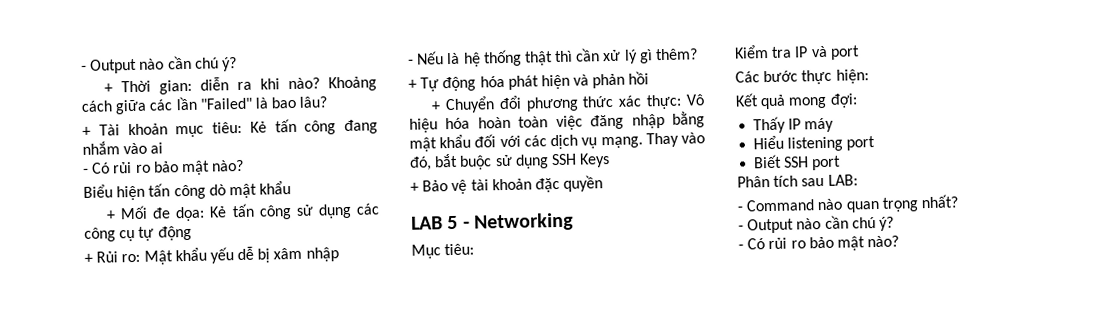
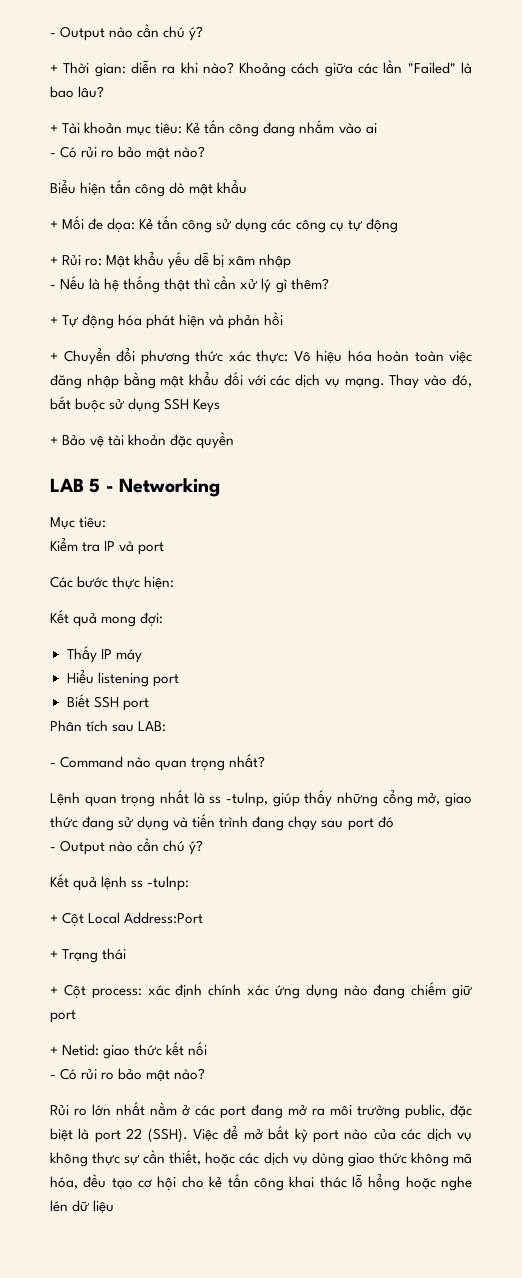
  - Command nào quan trọng nhất?
+ Lệnh quan trọng nhất là ss -tulnp, giúp thấy những cổng mở, giao thức đang sử dụng và tiến trình đang chạy sau port đó
  - Output nào cần chú ý?
+ Kết quả lệnh ss -tulnp:
+ + Cột Local Address:Port
+ + Trạng thái
+ + Cột process: xác định chính xác ứng dụng nào đang chiếm giữ port
+ + Netid: giao thức kết nối
  - Có rủi ro bảo mật nào?
+ Rủi ro lớn nhất nằm ở các port đang mở ra môi trường public, đặc biệt là port 22 (SSH). Việc để mở bất kỳ port nào của các dịch vụ không thực sự cần thiết, hoặc các dịch vụ dùng giao thức không mã hóa, đều tạo cơ hội cho kẻ tấn công khai thác lỗ hổng hoặc nghe lén dữ liệu

